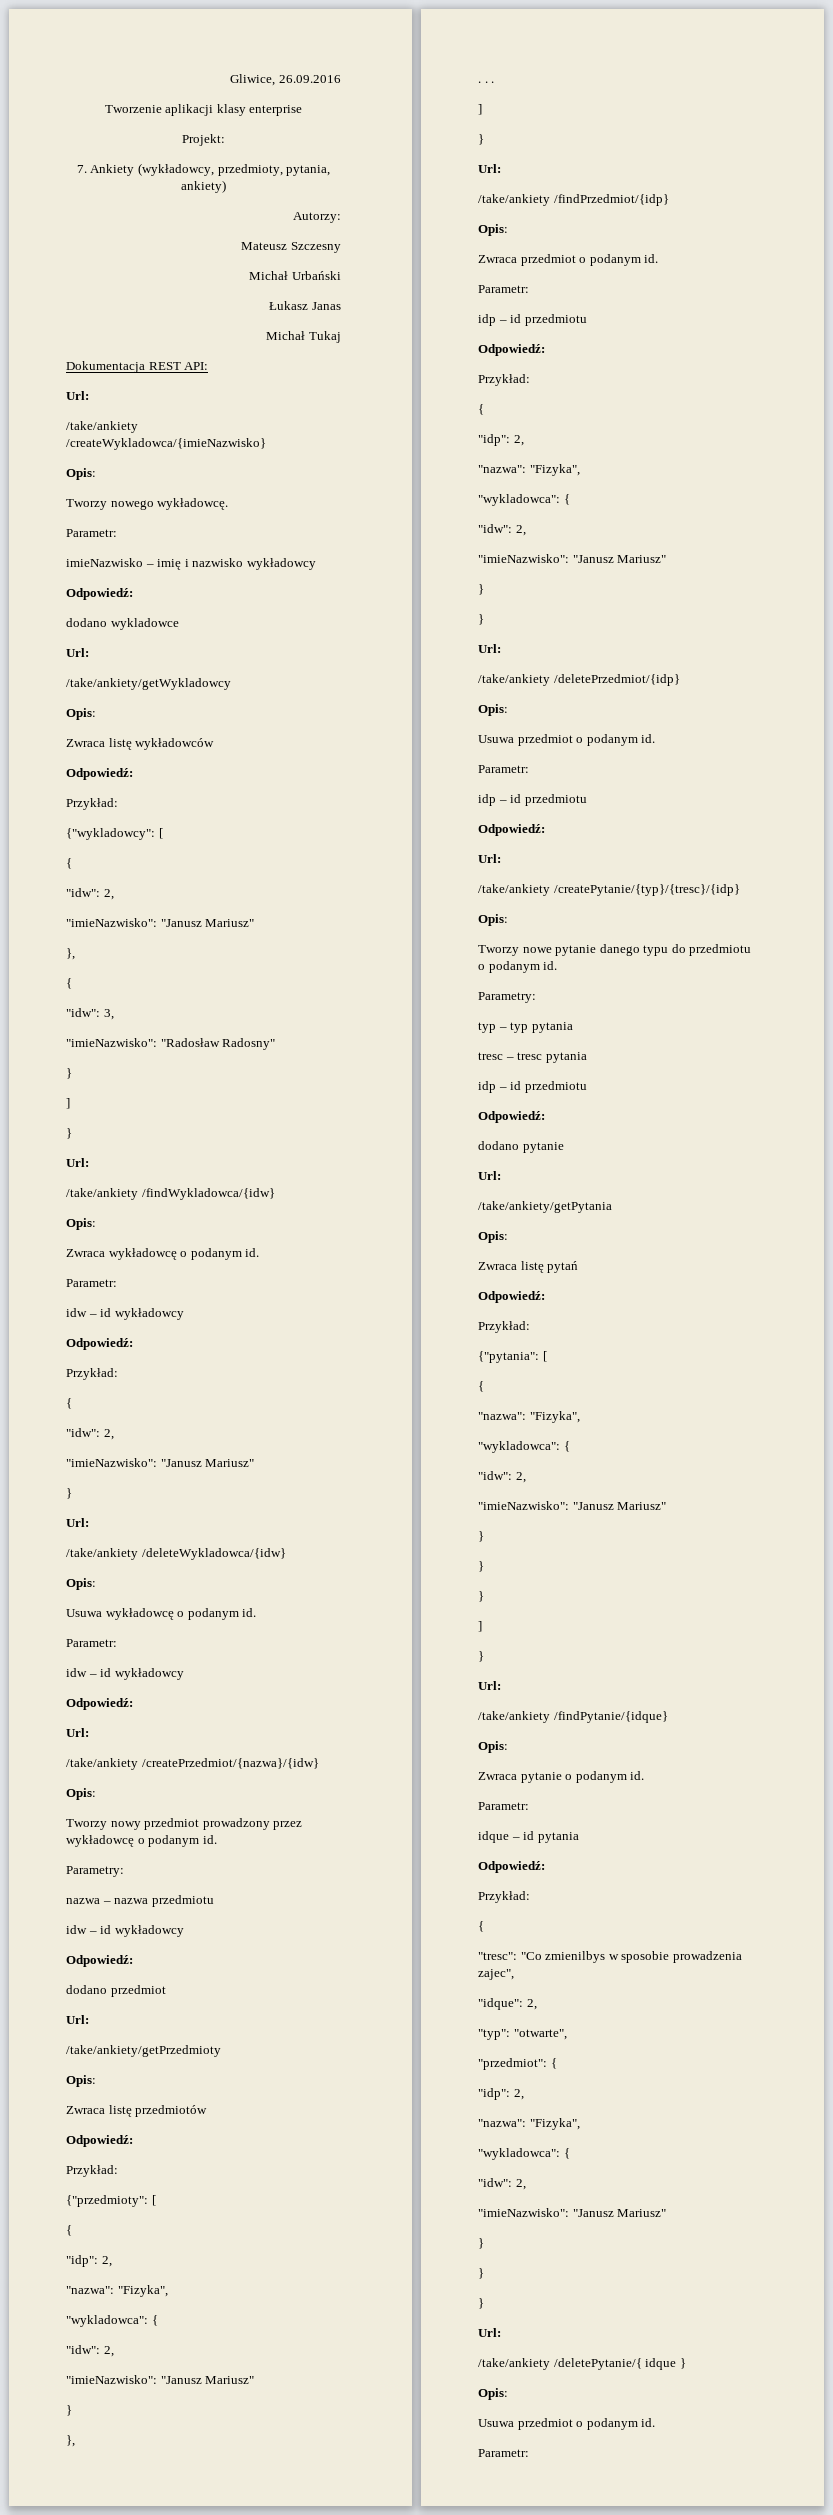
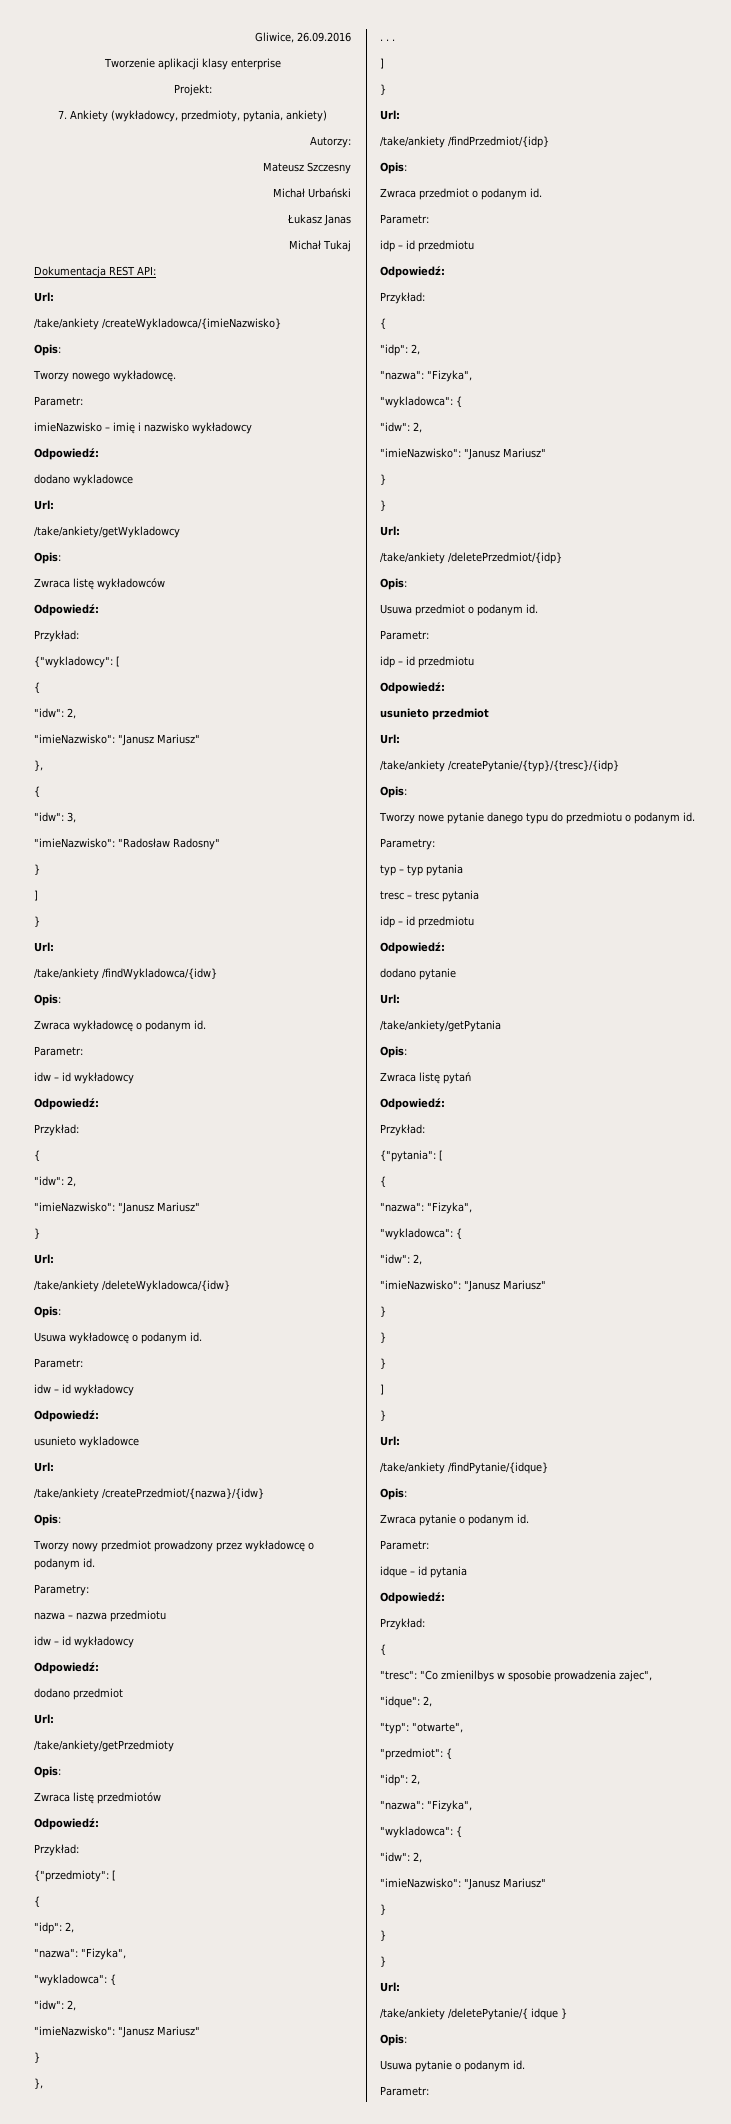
+ usunieto wykladowce
+ usunieto przedmiot
  /take/ankiety /deletePytanie/{ idque }
  Opis:
- Usuwa przedmiot o podanym id.
+ Usuwa pytanie o podanym id.

